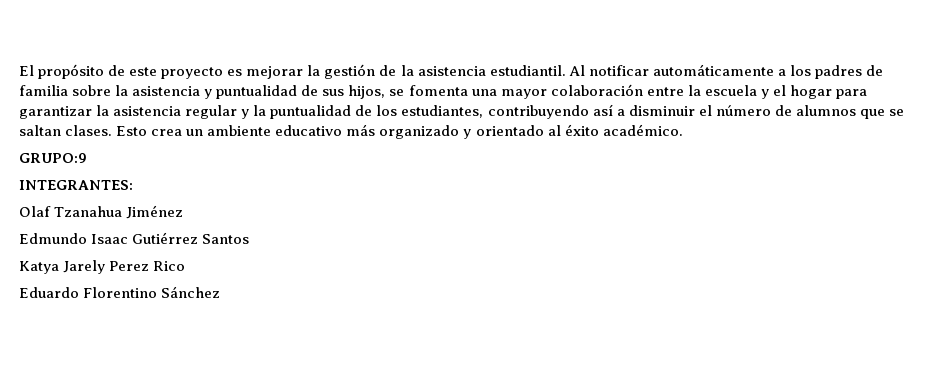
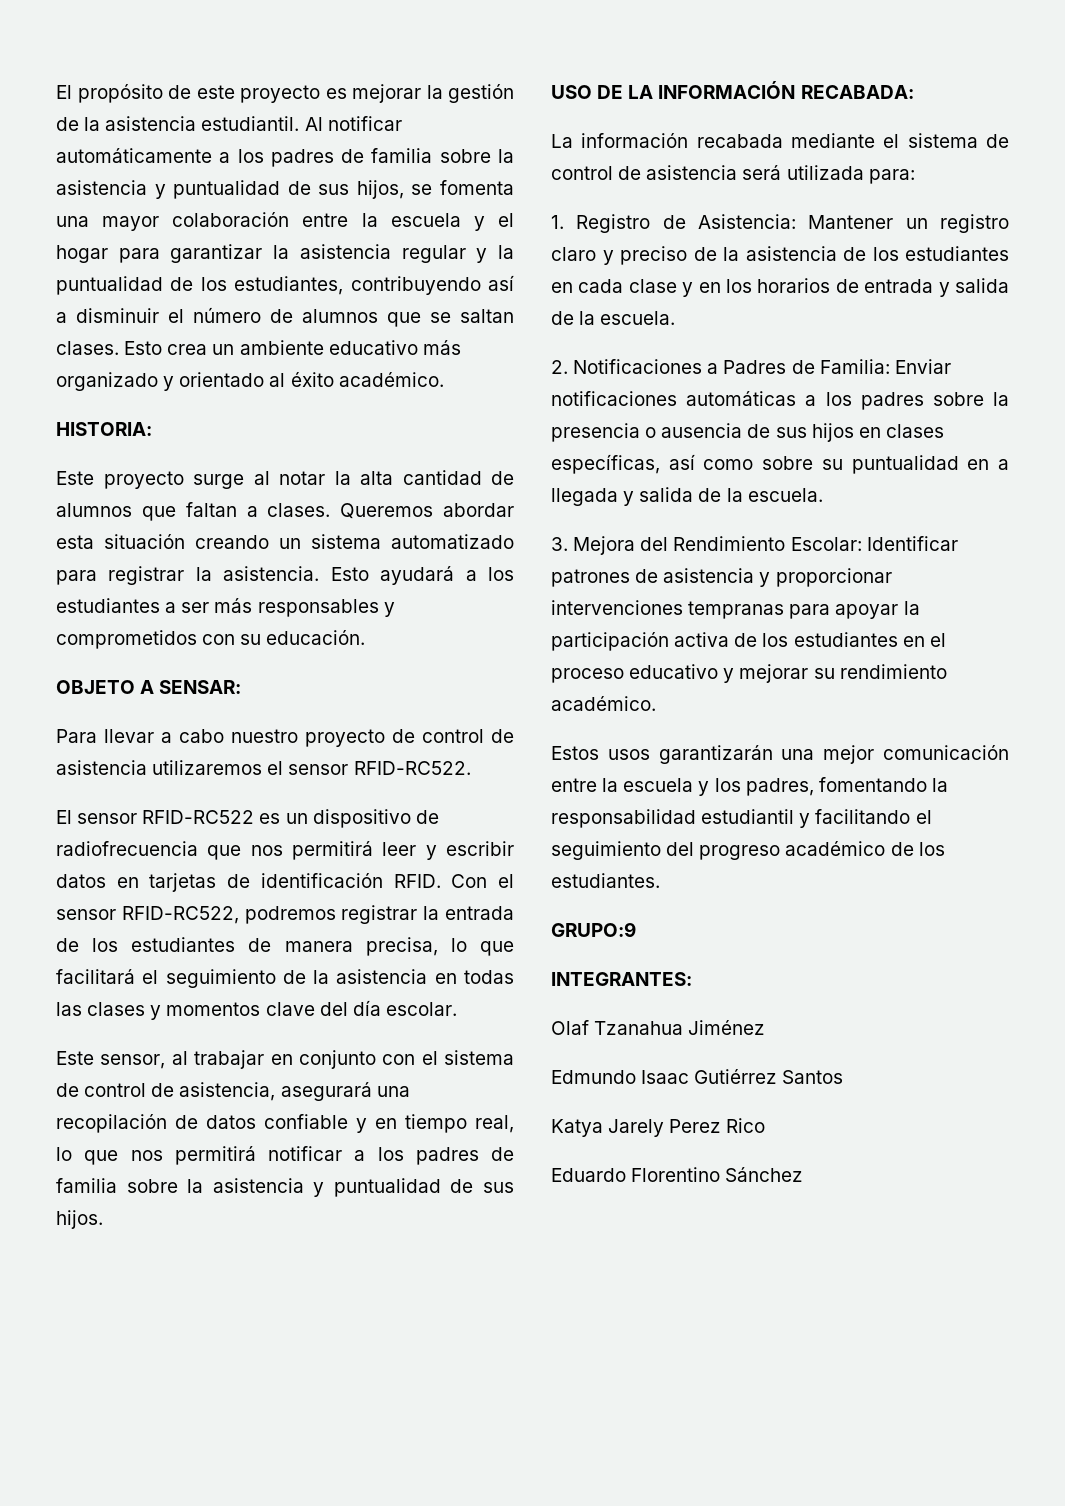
+ HISTORIA:
+ Este proyecto surge al notar la alta cantidad de alumnos que faltan a clases. Queremos abordar esta situación creando un sistema automatizado para registrar la asistencia. Esto ayudará a los estudiantes a ser más responsables y comprometidos con su educación.
+ OBJETO A SENSAR:
+ Para llevar a cabo nuestro proyecto de control de asistencia utilizaremos el sensor RFID-RC522.
+ El sensor RFID-RC522 es un dispositivo de radiofrecuencia que nos permitirá leer y escribir datos en tarjetas de identificación RFID. Con el sensor RFID-RC522, podremos registrar la entrada de los estudiantes de manera precisa, lo que facilitará el seguimiento de la asistencia en todas las clases y momentos clave del día escolar.
+ Este sensor, al trabajar en conjunto con el sistema de control de asistencia, asegurará una recopilación de datos confiable y en tiempo real, lo que nos permitirá notificar a los padres de familia sobre la asistencia y puntualidad de sus hijos.
+ USO DE LA INFORMACIÓN RECABADA:
+ La información recabada mediante el sistema de control de asistencia será utilizada para:
+ 1. Registro de Asistencia: Mantener un registro claro y preciso de la asistencia de los estudiantes en cada clase y en los horarios de entrada y salida de la escuela.
+ 2. Notificaciones a Padres de Familia: Enviar notificaciones automáticas a los padres sobre la presencia o ausencia de sus hijos en clases específicas, así como sobre su puntualidad en a llegada y salida de la escuela.
+ 3. Mejora del Rendimiento Escolar: Identificar patrones de asistencia y proporcionar intervenciones tempranas para apoyar la participación activa de los estudiantes en el proceso educativo y mejorar su rendimiento académico.
+ Estos usos garantizarán una mejor comunicación entre la escuela y los padres, fomentando la responsabilidad estudiantil y facilitando el seguimiento del progreso académico de los estudiantes.

